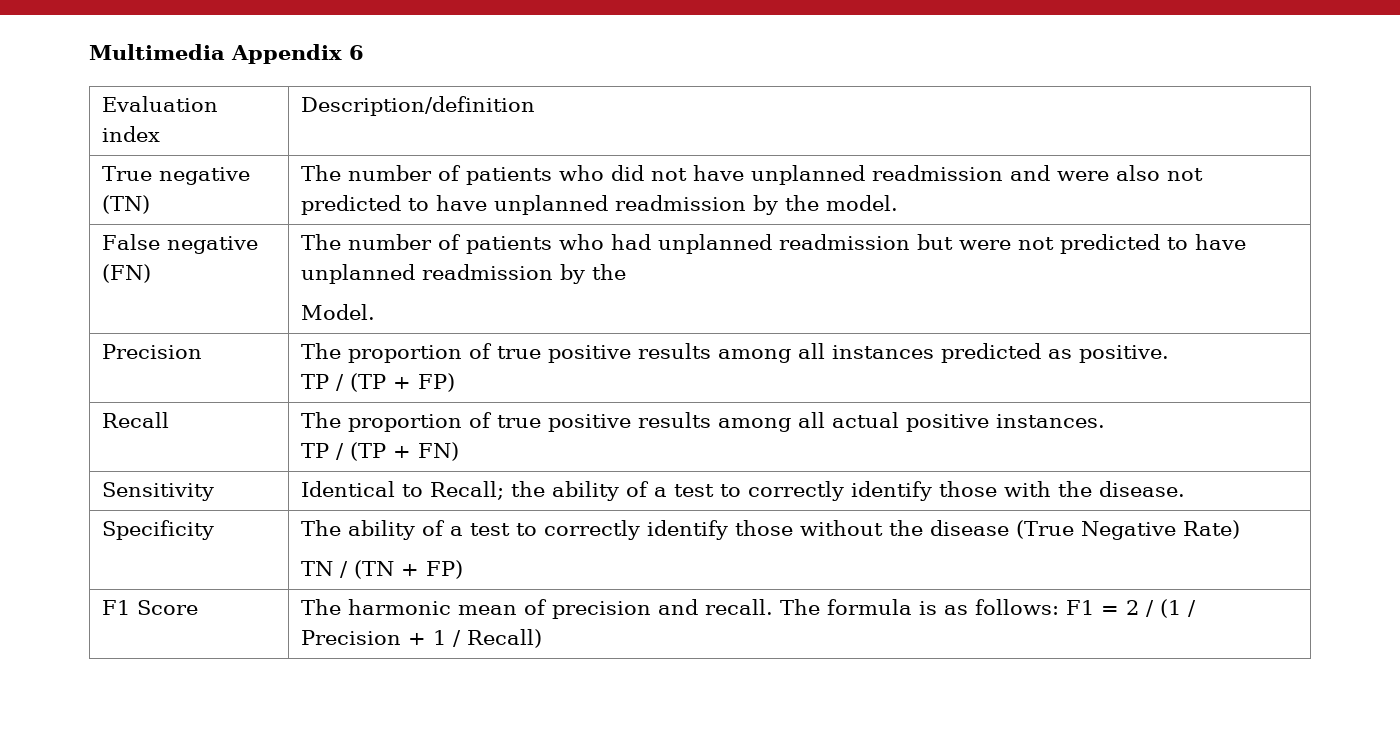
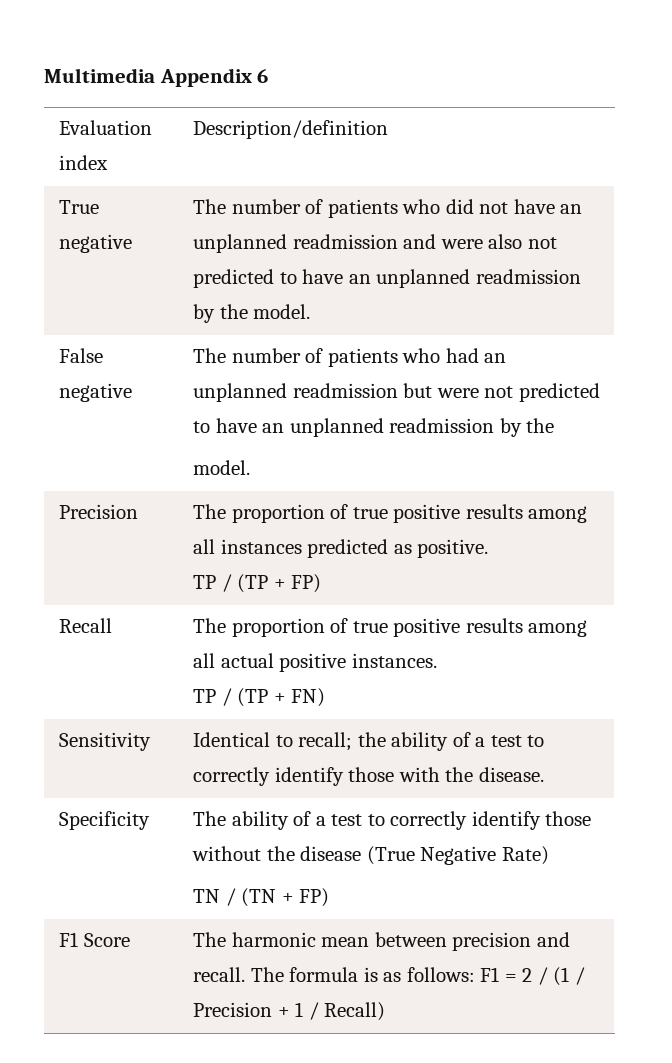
- True negative (TN) | The number of patients who did not have unplanned readmission and were also not predicted to have unplanned readmission by the model.
+ True negative | The number of patients who did not have an unplanned readmission and were also not predicted to have an unplanned readmission by the model.
- False negative (FN) | The number of patients who had unplanned readmission but were not predicted to have unplanned readmission by the
- Model.
+ False negative | The number of patients who had an unplanned readmission but were not predicted to have an unplanned readmission by the
+ model.
- Sensitivity | Identical to Recall; the ability of a test to correctly identify those with the disease.
+ Sensitivity | Identical to recall; the ability of a test to correctly identify those with the disease.
- F1 Score | The harmonic mean of precision and recall. The formula is as follows: F1 = 2 / (1 / Precision + 1 / Recall)
+ F1 Score | The harmonic mean between precision and recall. The formula is as follows: F1 = 2 / (1 / Precision + 1 / Recall)

